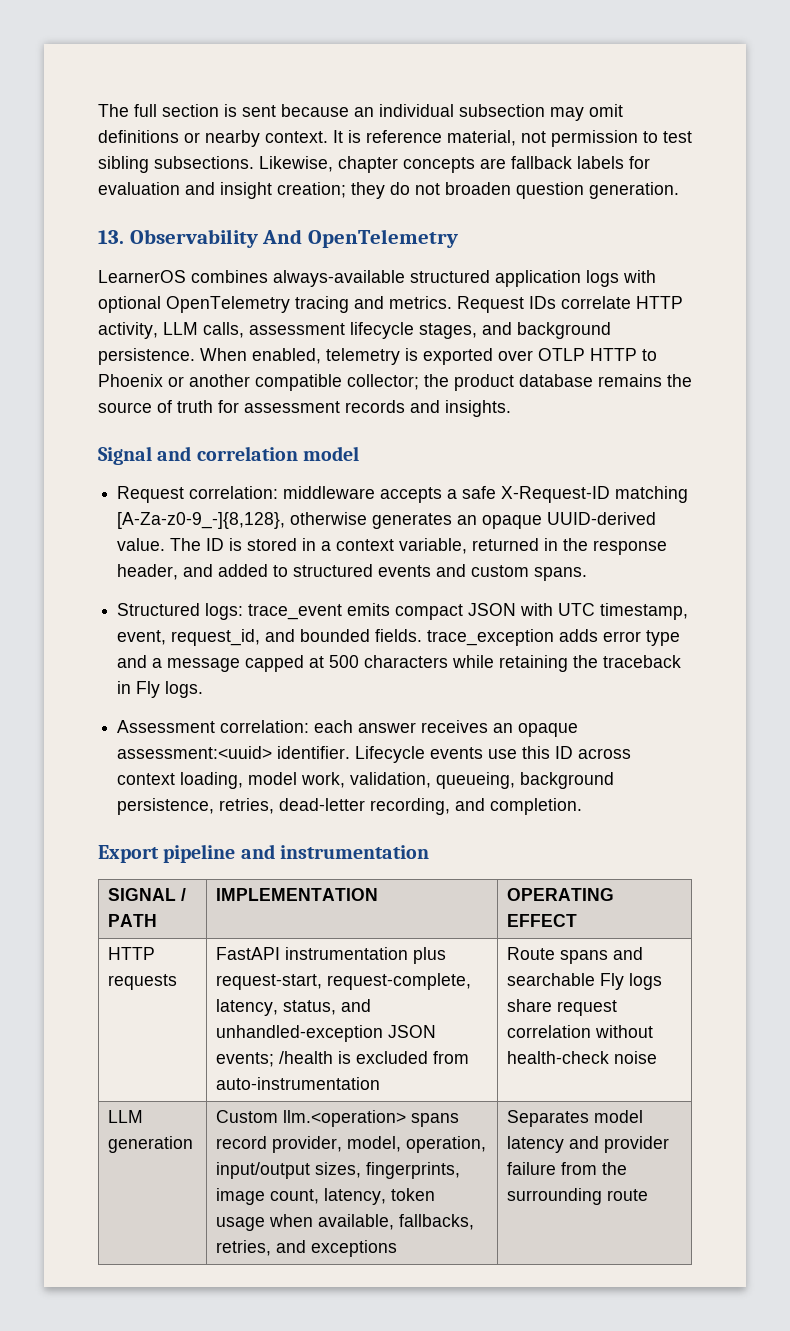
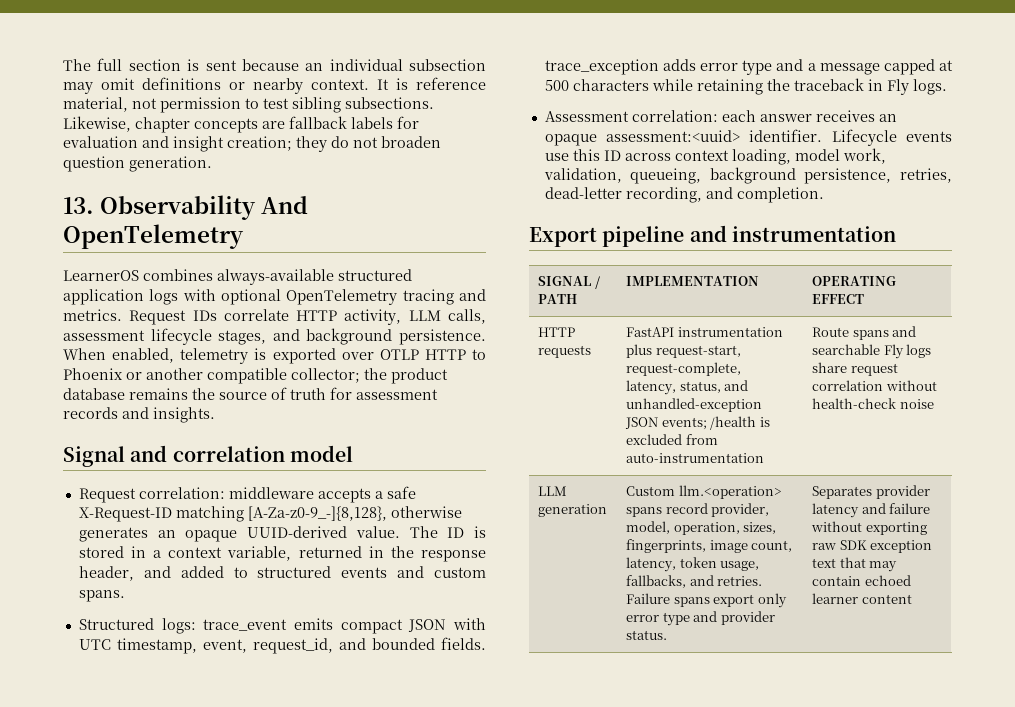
- Custom llm.<operation> spans record provider, model, operation, input/output sizes, fingerprints, image count, latency, token usage when available, fallbacks, retries, and exceptions
+ Custom llm.<operation> spans record provider, model, operation, sizes, fingerprints, image count, latency, token usage, fallbacks, and retries. Failure spans export only error type and provider status.
- Separates model latency and provider failure from the surrounding route
+ Separates provider latency and failure without exporting raw SDK exception text that may contain echoed learner content

